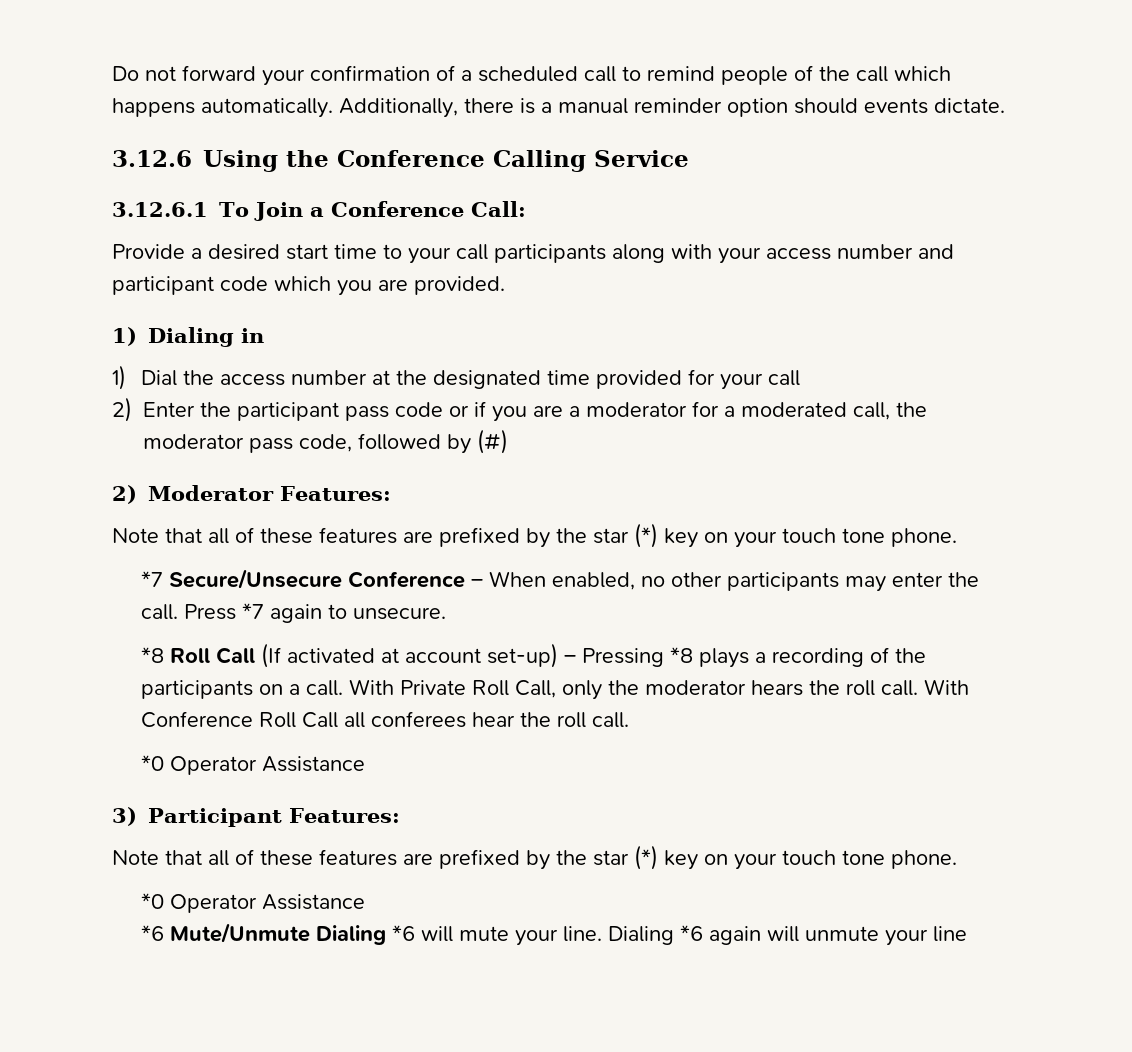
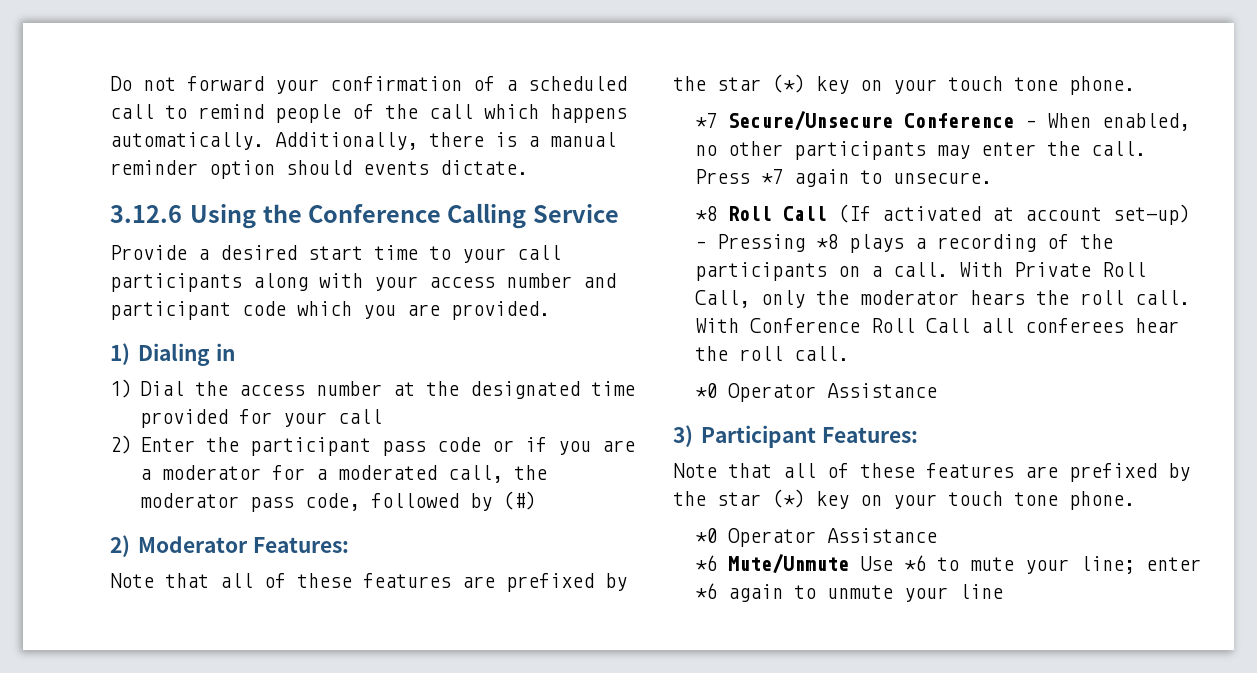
- 3.12.6.1 To Join a Conference Call:
- *6 Mute/Unmute Dialing *6 will mute your line. Dialing *6 again will unmute your line
+ *6 Mute/Unmute Use *6 to mute your line; enter *6 again to unmute your line

